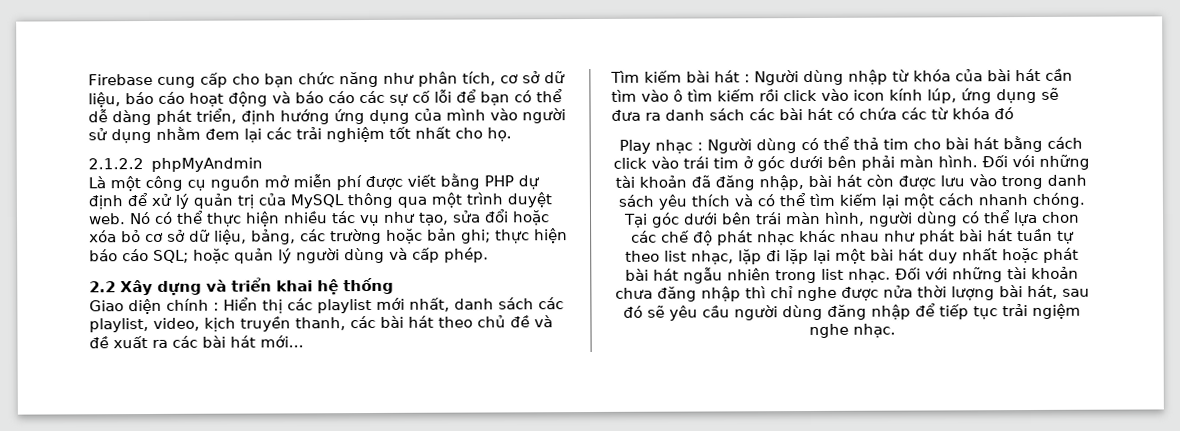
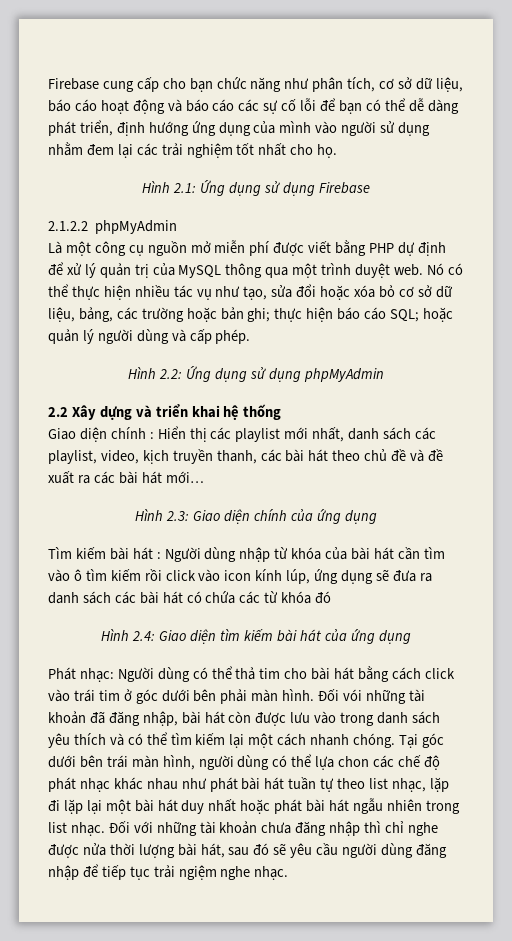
+ Hình 2.1: Ứng dụng sử dụng Firebase
- 2.1.2.2 phpMyAndmin
+ 2.1.2.2 phpMyAdmin
+ Hình 2.2: Ứng dụng sử dụng phpMyAdmin
+ Hình 2.3: Giao diện chính của ứng dụng
- Play nhạc : Người dùng có thể thả tim cho bài hát bằng cách click vào trái tim ở góc dưới bên phải màn hình.
+ Hình 2.4: Giao diện tìm kiếm bài hát của ứng dụng
+ Phát nhạc: Người dùng có thể thả tim cho bài hát bằng cách click vào trái tim ở góc dưới bên phải màn hình.

